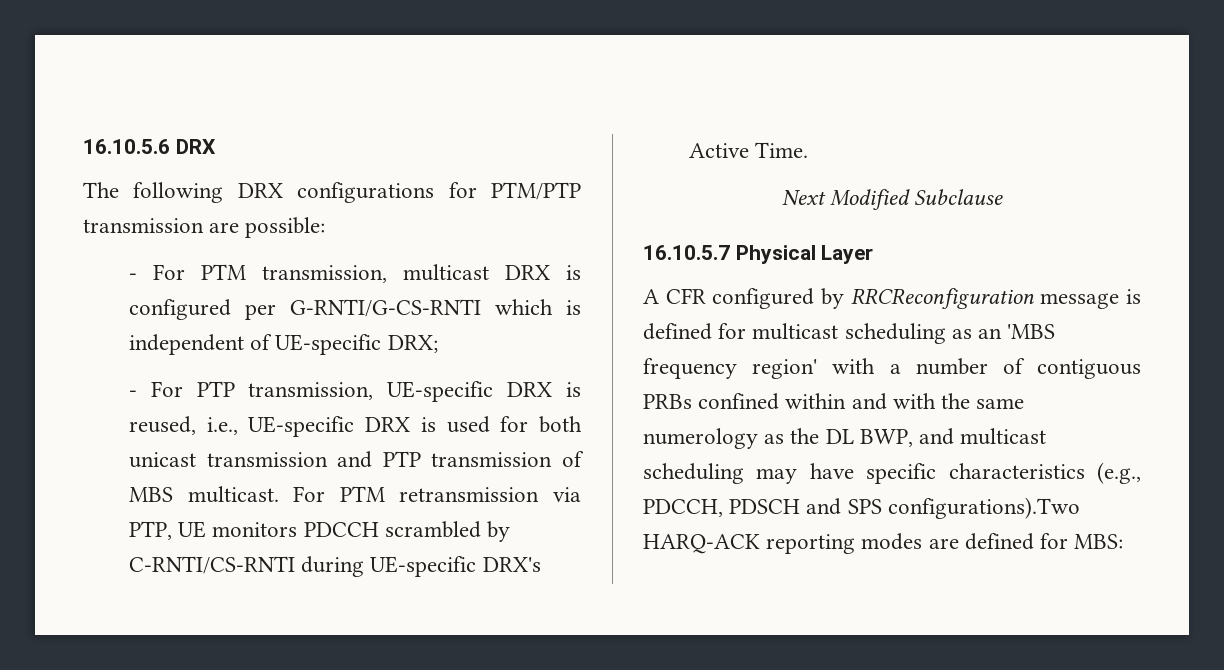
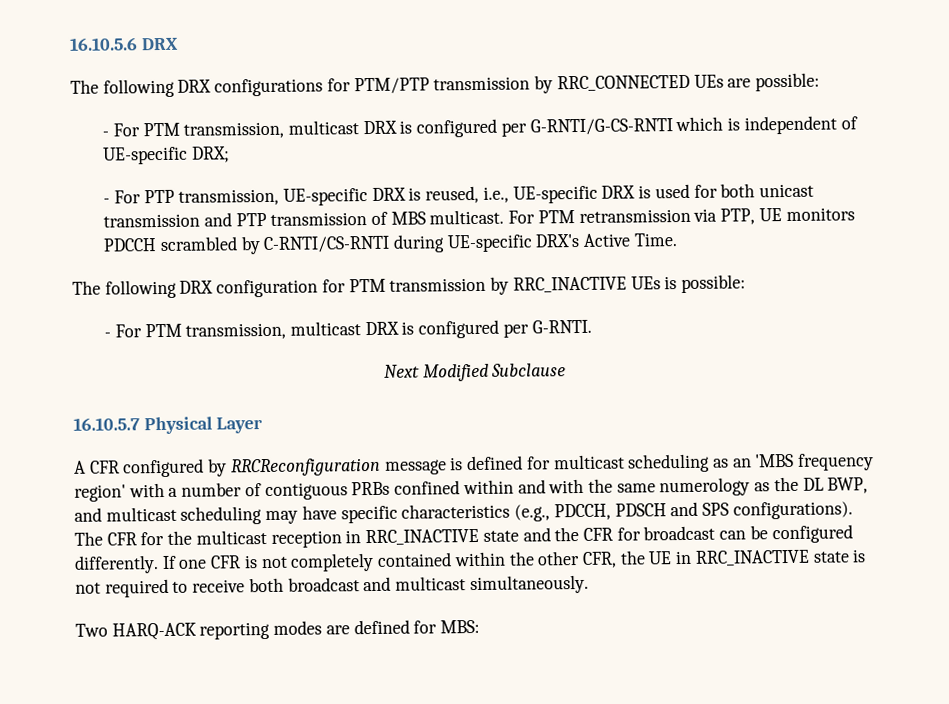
- The following DRX configurations for PTM/PTP transmission are possible:
+ The following DRX configurations for PTM/PTP transmission by RRC_CONNECTED UEs are possible:
+ The following DRX configuration for PTM transmission by RRC_INACTIVE UEs is possible:
+ - For PTM transmission, multicast DRX is configured per G-RNTI.
- A CFR configured by RRCReconfiguration message is defined for multicast scheduling as an 'MBS frequency region' with a number of contiguous PRBs confined within and with the same numerology as the DL BWP, and multicast scheduling may have specific characteristics (e.g., PDCCH, PDSCH and SPS configurations).Two HARQ-ACK reporting modes are defined for MBS:
+ A CFR configured by RRCReconfiguration message is defined for multicast scheduling as an 'MBS frequency region' with a number of contiguous PRBs confined within and with the same numerology as the DL BWP, and multicast scheduling may have specific characteristics (e.g., PDCCH, PDSCH and SPS configurations). The CFR for the multicast reception in RRC_INACTIVE state and the CFR for broadcast can be configured differently. If one CFR is not completely contained within the other CFR, the UE in RRC_INACTIVE state is not required to receive both broadcast and multicast simultaneously.
+ Two HARQ-ACK reporting modes are defined for MBS:

